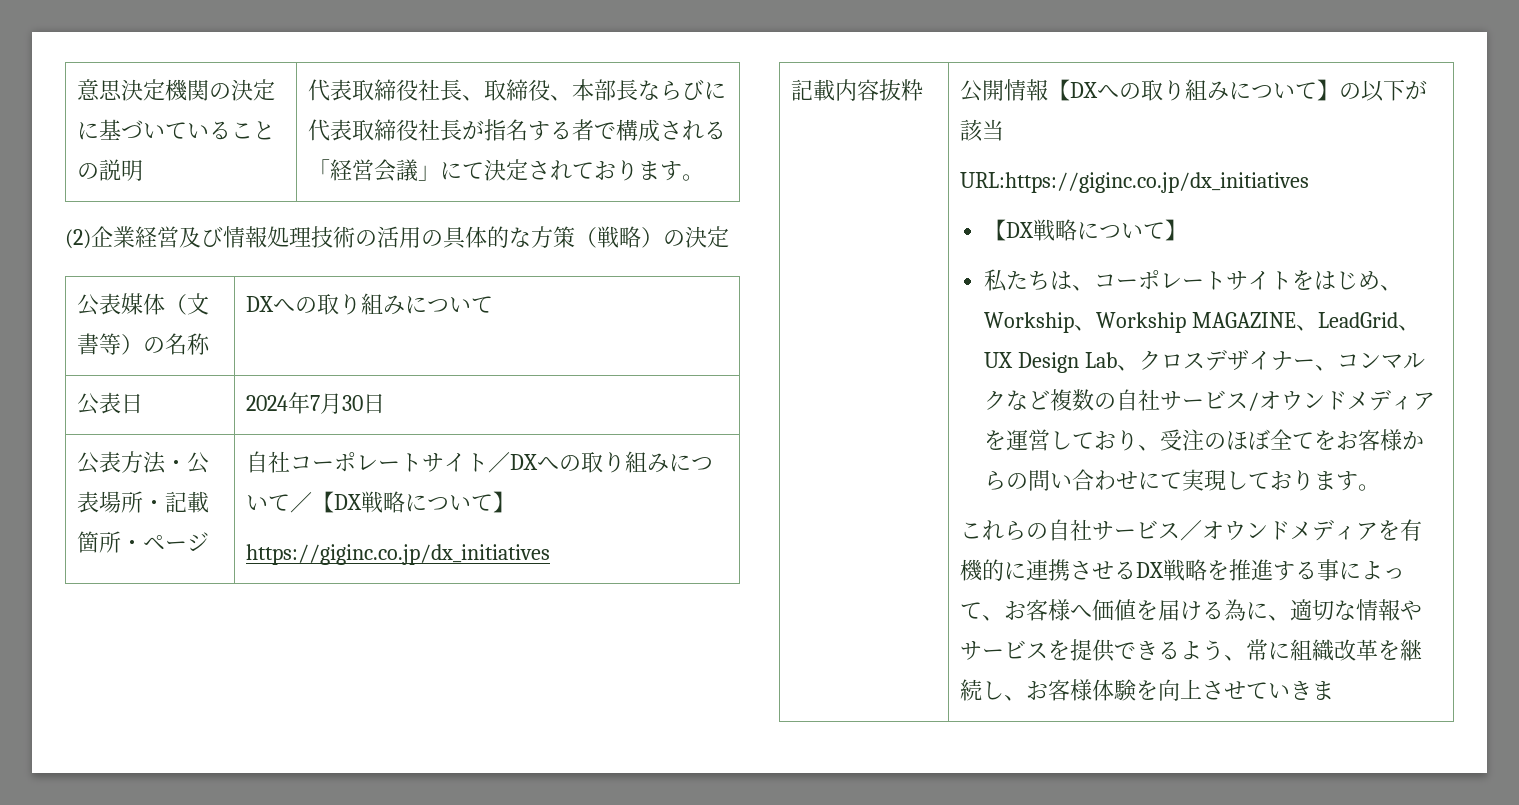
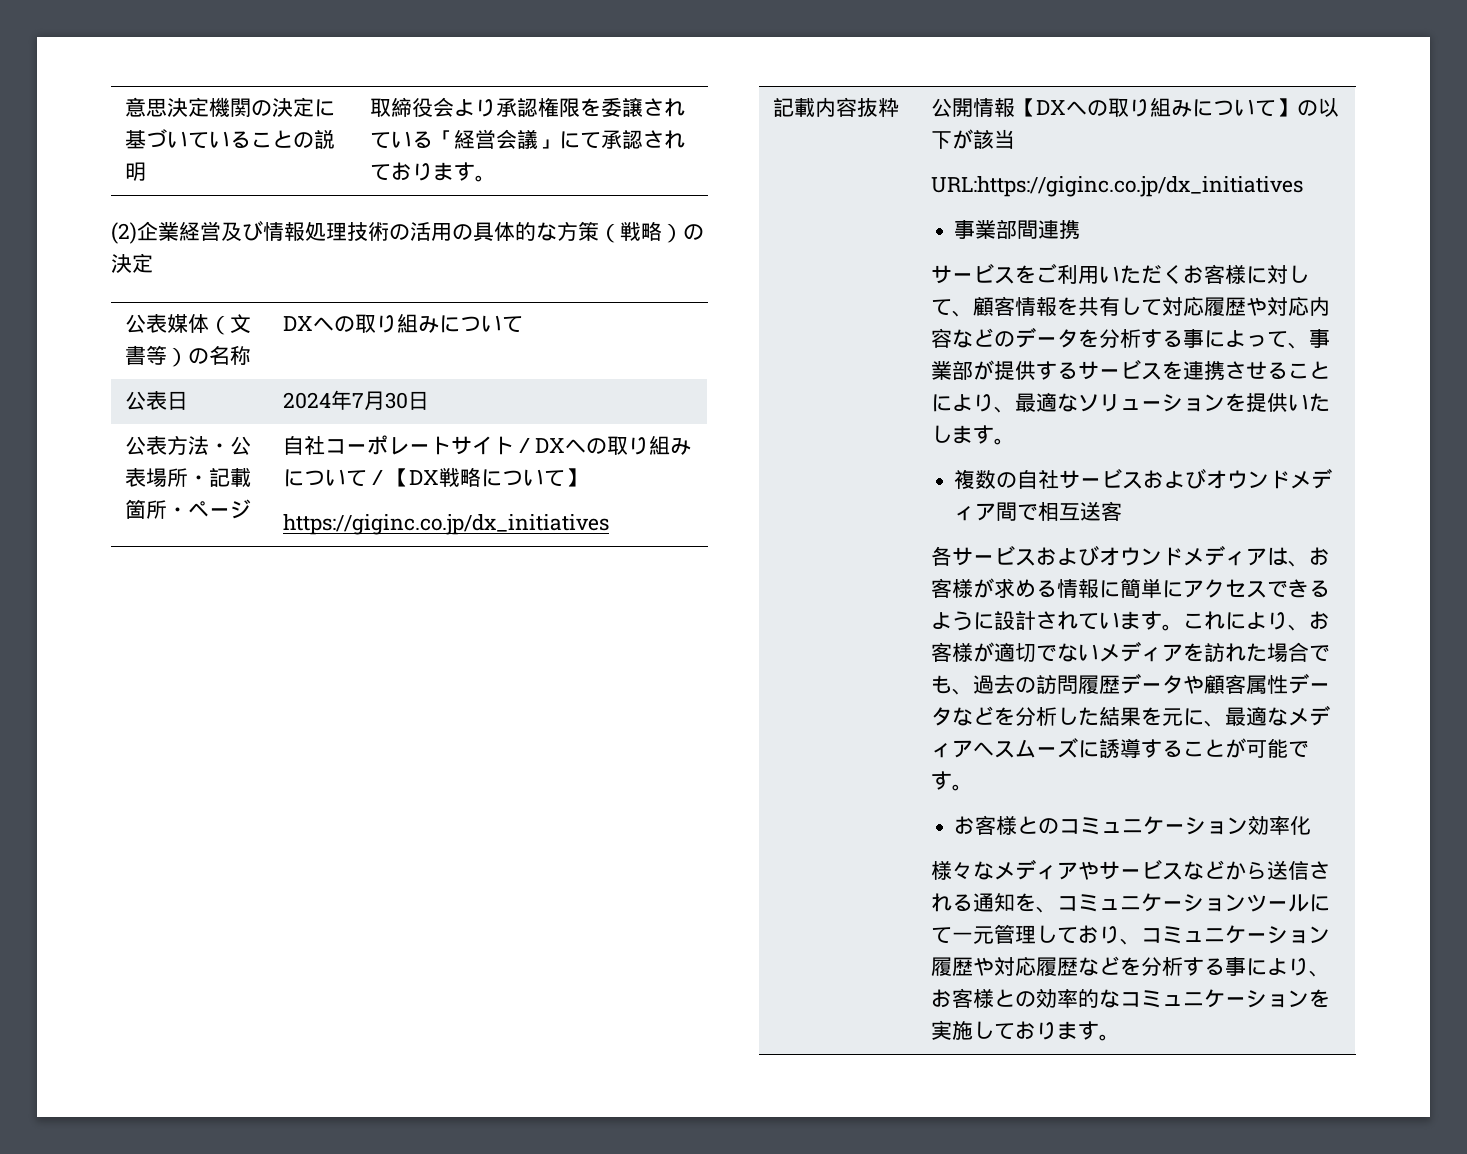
- 意思決定機関の決定に基づいていることの説明 | 代表取締役社長、取締役、本部長ならびに代表取締役社長が指名する者で構成される「経営会議」にて決定されております。
+ 意思決定機関の決定に基づいていることの説明 | 取締役会より承認権限を委譲されている「経営会議」にて承認されております。
  URL:https://giginc.co.jp/dx_initiatives
- 【DX戦略について】
- 私たちは、コーポレートサイトをはじめ、Workship、Workship MAGAZINE、LeadGrid、UX Design Lab、クロスデザイナー、コンマルクなど複数の自社サービス/オウンドメディアを運営しており、受注のほぼ全てをお客様からの問い合わせにて実現しております。
- これらの自社サービス／オウンドメディアを有機的に連携させるDX戦略を推進する事によって、お客様へ価値を届ける為に、適切な情報やサービスを提供できるよう、常に組織改革を継続し、お客様体験を向上させていきま
+ 事業部間連携
+ サービスをご利用いただくお客様に対して、顧客情報を共有して対応履歴や対応内容などのデータを分析する事によって、事業部が提供するサービスを連携させることにより、最適なソリューションを提供いたします。
+ 複数の自社サービスおよびオウンドメディア間で相互送客
+ 各サービスおよびオウンドメディアは、お客様が求める情報に簡単にアクセスできるように設計されています。これにより、お客様が適切でないメディアを訪れた場合でも、過去の訪問履歴データや顧客属性データなどを分析した結果を元に、最適なメディアへスムーズに誘導することが可能です。
+ お客様とのコミュニケーション効率化
+ 様々なメディアやサービスなどから送信される通知を、コミュニケーションツールにて一元管理しており、コミュニケーション履歴や対応履歴などを分析する事により、お客様との効率的なコミュニケーションを実施しております。

